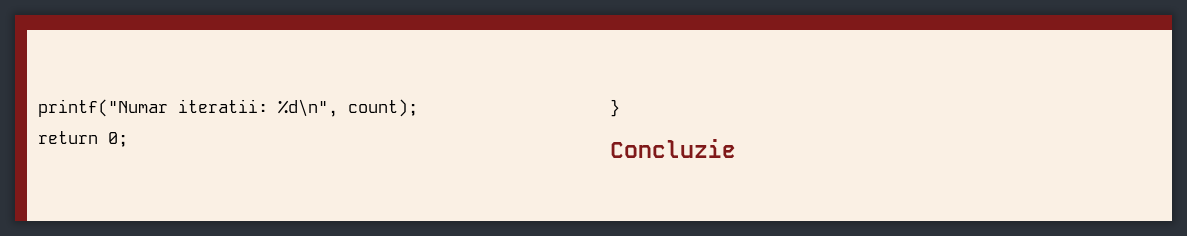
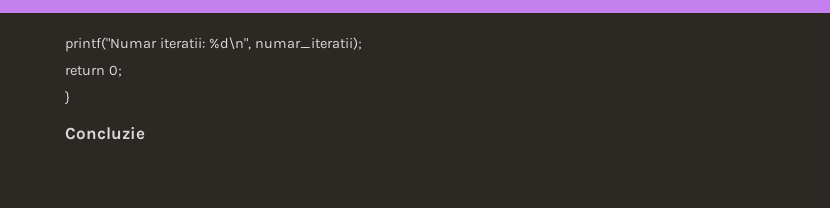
- printf("Numar iteratii: %d\n", count);
+ printf("Numar iteratii: %d\n", numar_iteratii);

